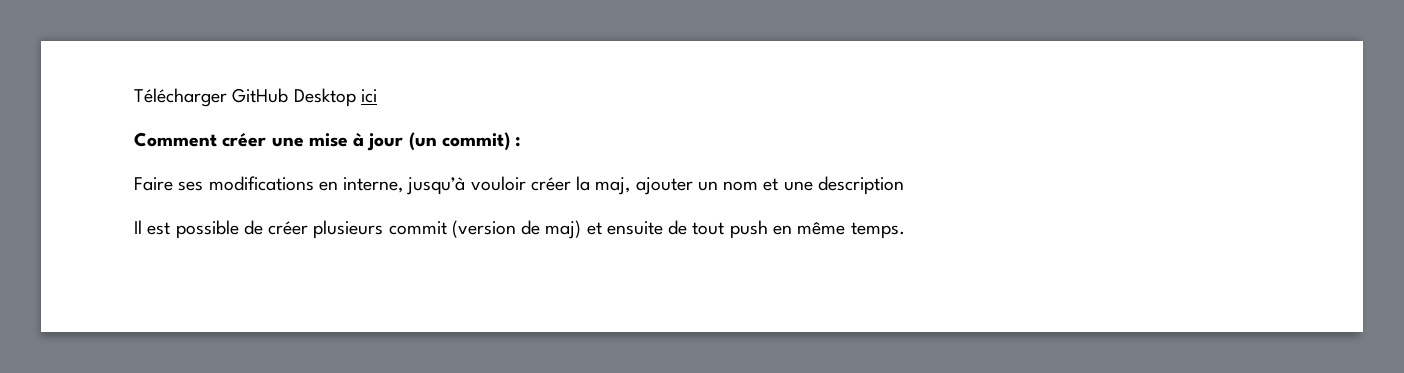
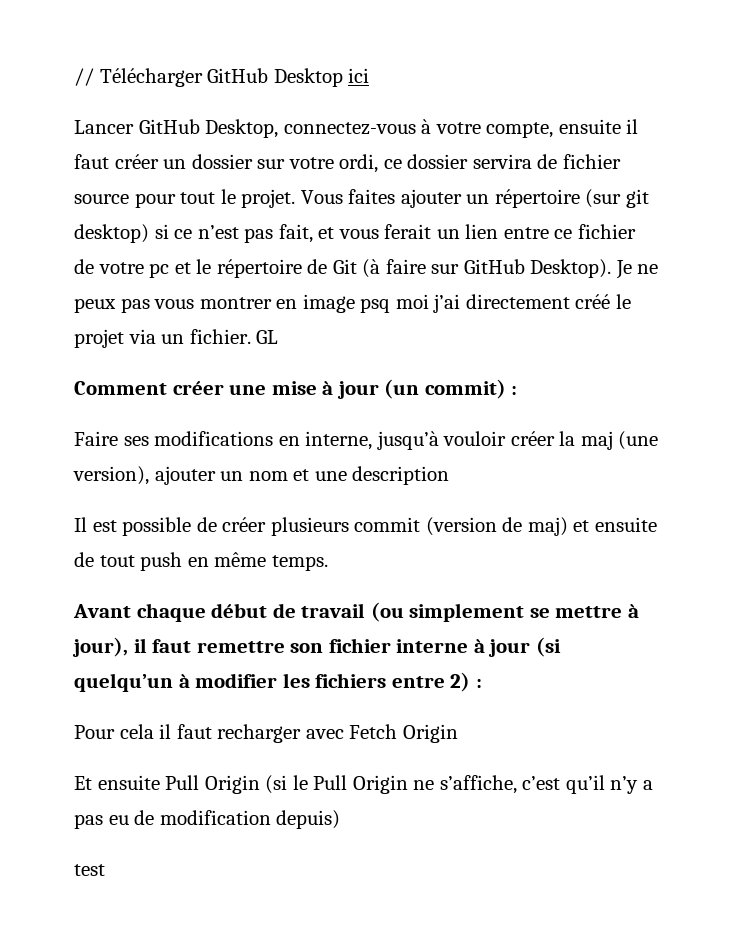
- Télécharger GitHub Desktop ici
+ // Télécharger GitHub Desktop ici
+ Lancer GitHub Desktop, connectez-vous à votre compte, ensuite il faut créer un dossier sur votre ordi, ce dossier servira de fichier source pour tout le projet. Vous faites ajouter un répertoire (sur git desktop) si ce n’est pas fait, et vous ferait un lien entre ce fichier de votre pc et le répertoire de Git (à faire sur GitHub Desktop). Je ne peux pas vous montrer en image psq moi j’ai directement créé le projet via un fichier. GL
- Faire ses modifications en interne, jusqu’à vouloir créer la maj, ajouter un nom et une description
+ Faire ses modifications en interne, jusqu’à vouloir créer la maj (une version), ajouter un nom et une description
+ Avant chaque début de travail (ou simplement se mettre à jour), il faut remettre son fichier interne à jour (si quelqu’un à modifier les fichiers entre 2) :
+ Pour cela il faut recharger avec Fetch Origin
+ Et ensuite Pull Origin (si le Pull Origin ne s’affiche, c’est qu’il n’y a pas eu de modification depuis)
+ test

